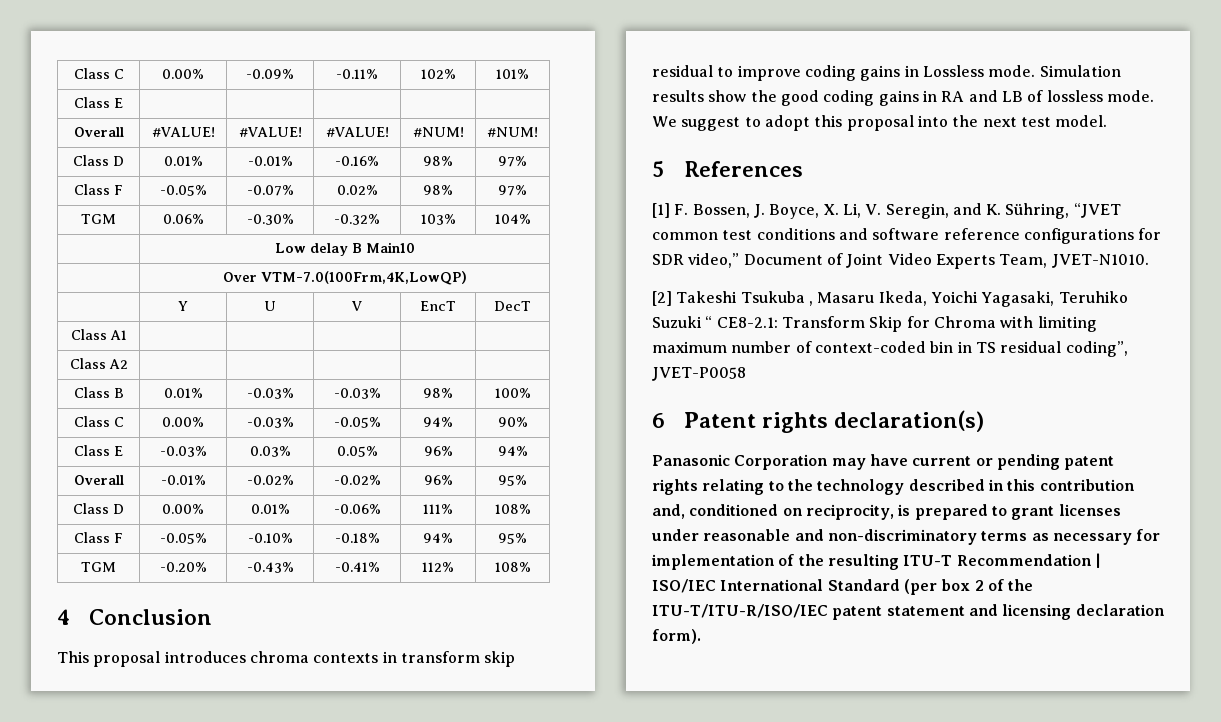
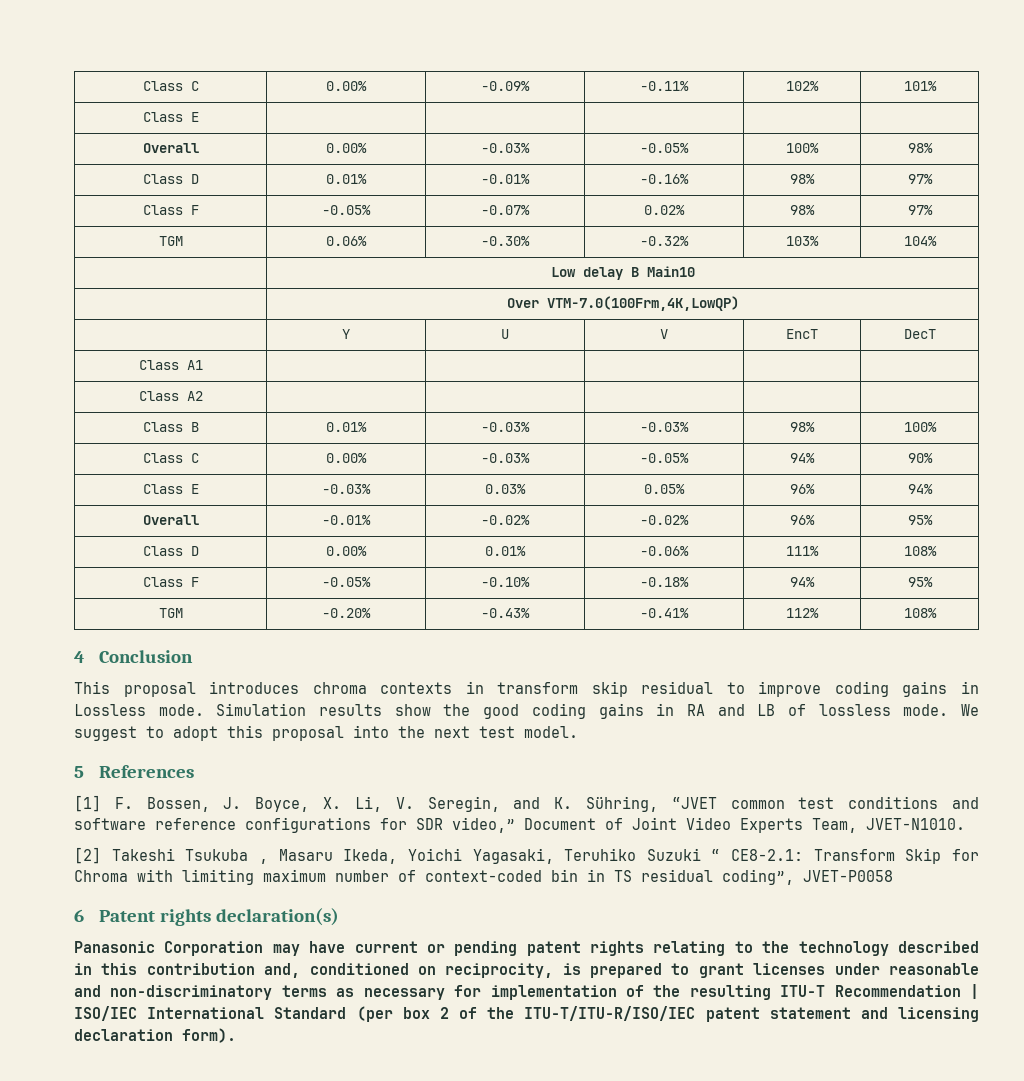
- Overall | #VALUE! | #VALUE! | #VALUE! | #NUM! | #NUM!
+ Overall | 0.00% | -0.03% | -0.05% | 100% | 98%

